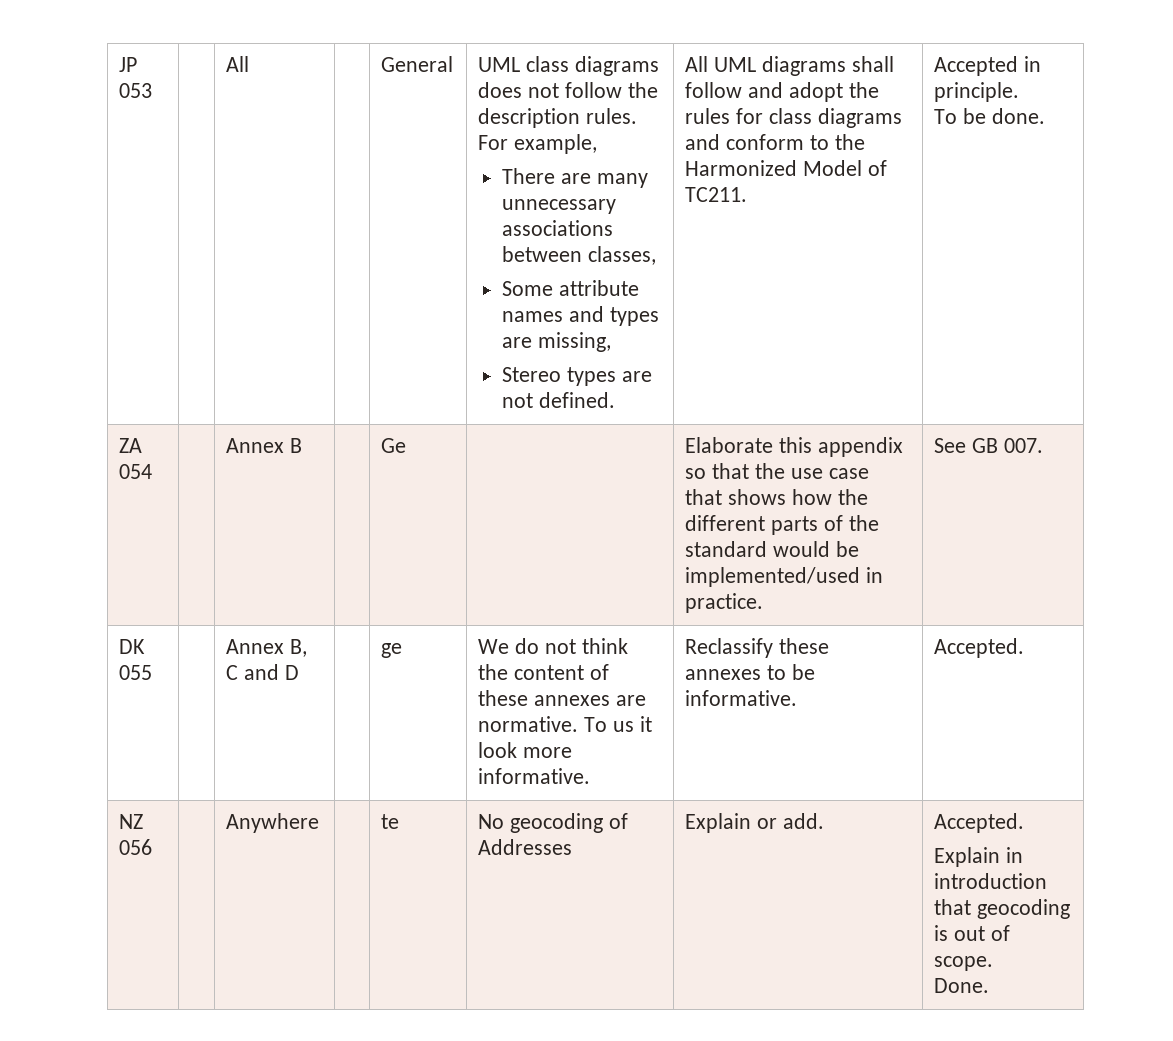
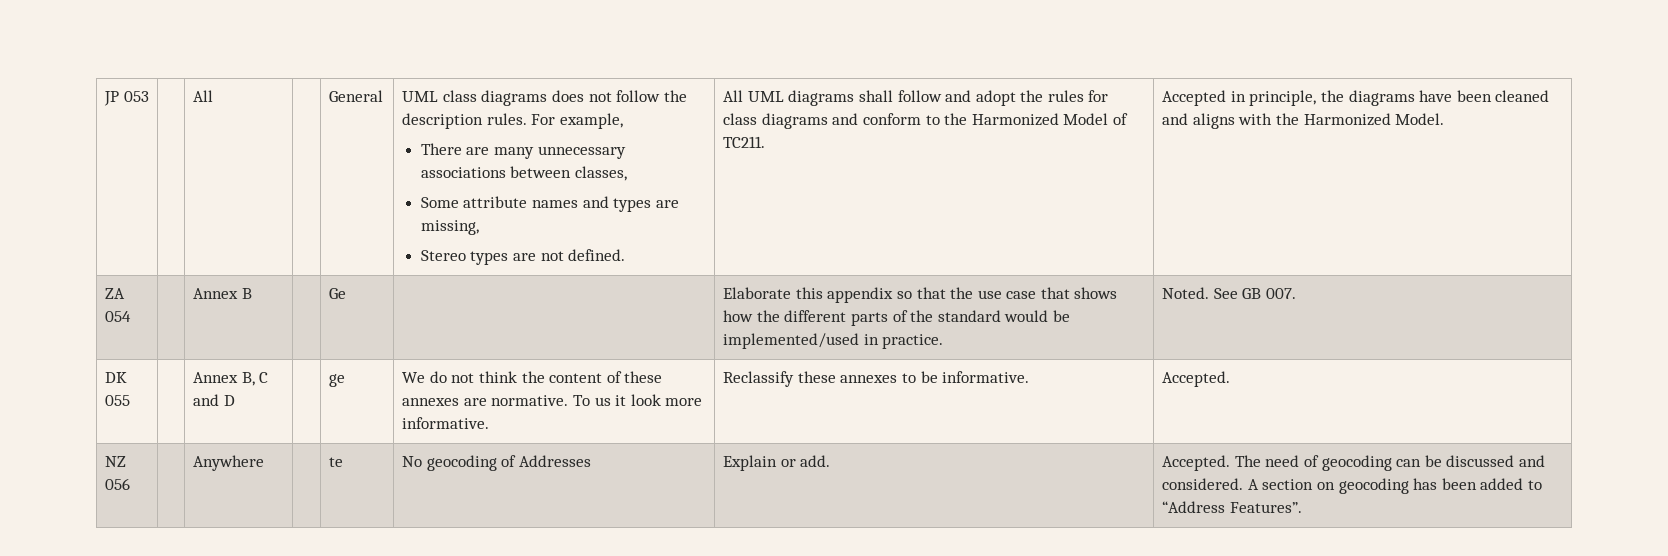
- Accepted in principle.
- To be done.
+ Accepted in principle, the diagrams have been cleaned and aligns with the Harmonized Model.
- ZA 054 | | Annex B | | Ge | | Elaborate this appendix so that the use case that shows how the different parts of the standard would be implemented/used in practice. | See GB 007.
+ ZA 054 | | Annex B | | Ge | | Elaborate this appendix so that the use case that shows how the different parts of the standard would be implemented/used in practice. | Noted. See GB 007.
- NZ 056 | | Anywhere | | te | No geocoding of Addresses | Explain or add. | Accepted.
- Explain in introduction that geocoding is out of scope.
- Done.
+ NZ 056 | | Anywhere | | te | No geocoding of Addresses | Explain or add. | Accepted. The need of geocoding can be discussed and considered. A section on geocoding has been added to “Address Features”.

